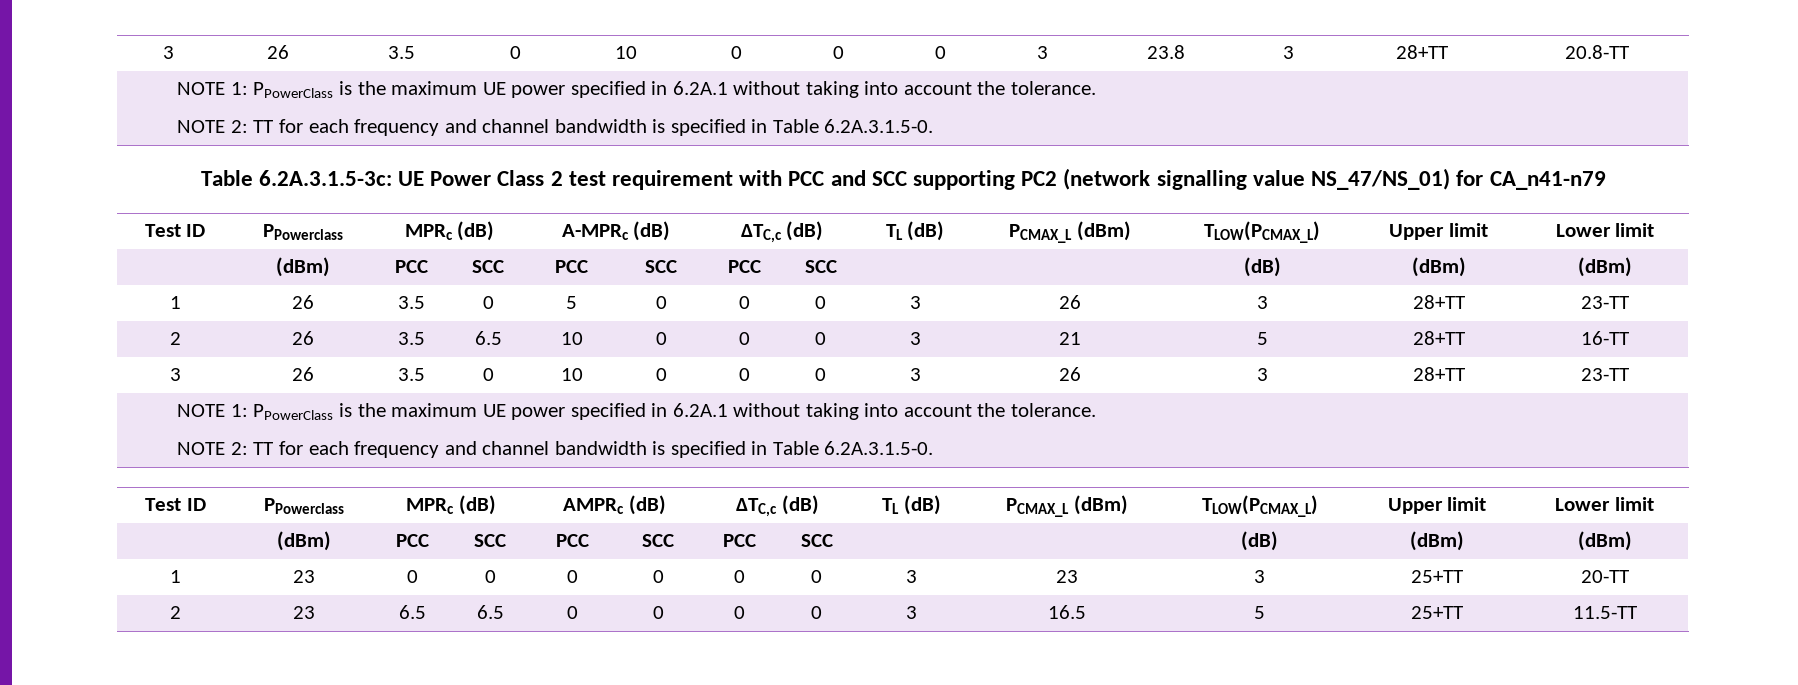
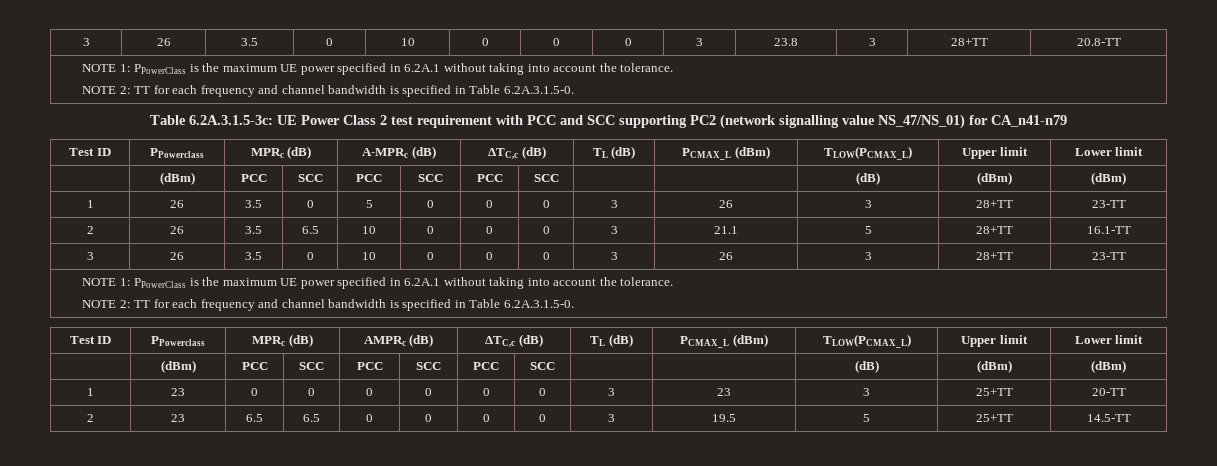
- 2 | 26 | 3.5 | 6.5 | 10 | 0 | 0 | 0 | 3 | 21 | 5 | 28+TT | 16-TT
+ 2 | 26 | 3.5 | 6.5 | 10 | 0 | 0 | 0 | 3 | 21.1 | 5 | 28+TT | 16.1-TT
- 2 | 23 | 6.5 | 6.5 | 0 | 0 | 0 | 0 | 3 | 16.5 | 5 | 25+TT | 11.5-TT
+ 2 | 23 | 6.5 | 6.5 | 0 | 0 | 0 | 0 | 3 | 19.5 | 5 | 25+TT | 14.5-TT

